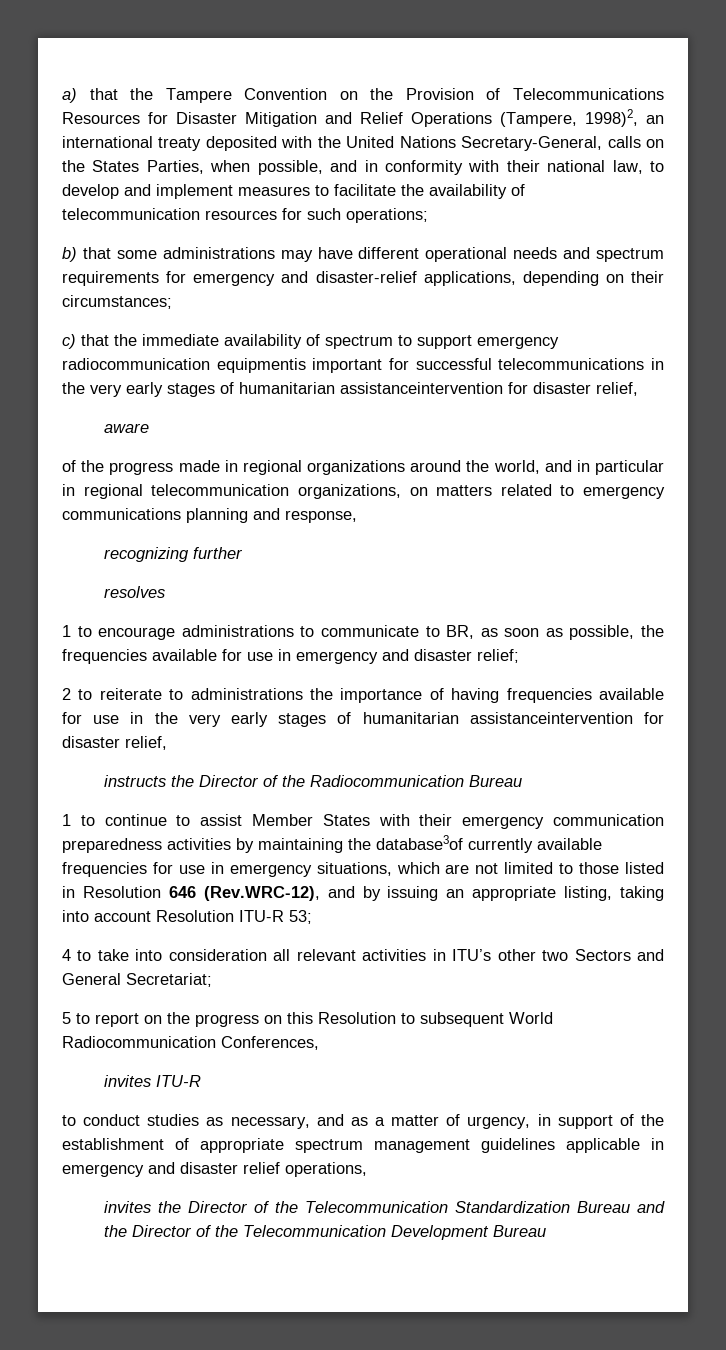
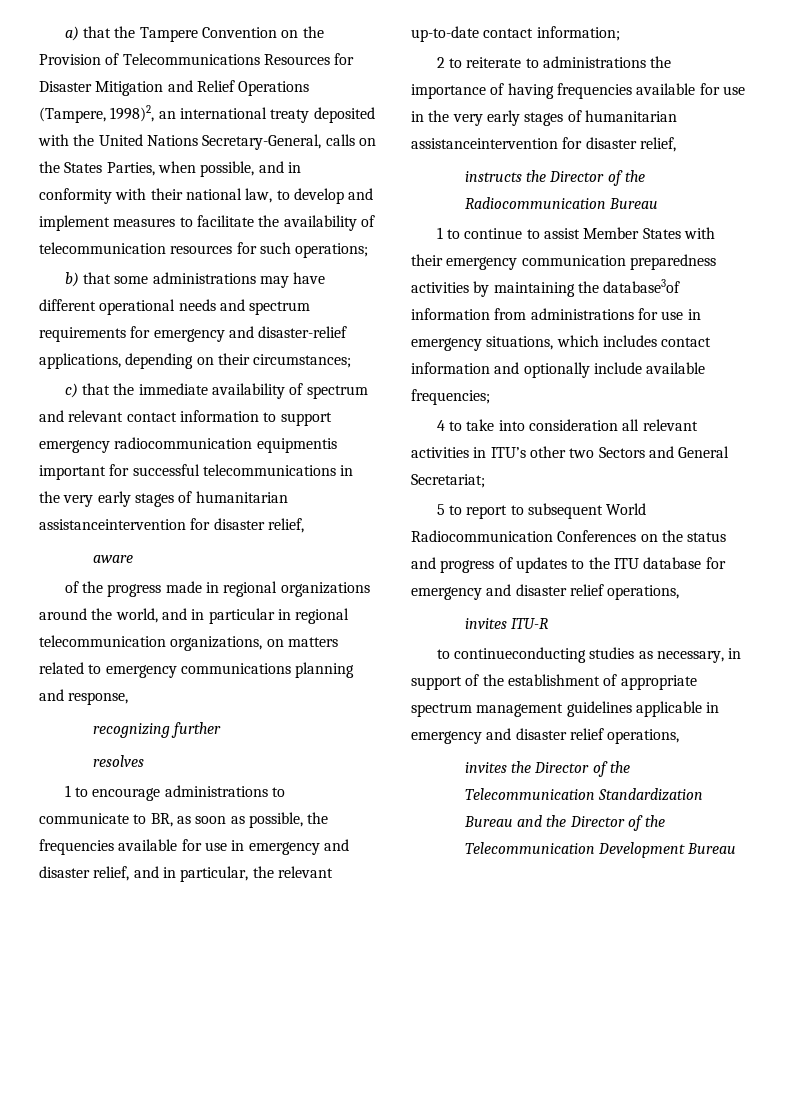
- c) that the immediate availability of spectrum to support emergency radiocommunication equipmentis important for successful telecommunications in the very early stages of humanitarian assistanceintervention for disaster relief,
+ c) that the immediate availability of spectrum and relevant contact information to support emergency radiocommunication equipmentis important for successful telecommunications in the very early stages of humanitarian assistanceintervention for disaster relief,
- 1 to encourage administrations to communicate to BR, as soon as possible, the frequencies available for use in emergency and disaster relief;
+ 1 to encourage administrations to communicate to BR, as soon as possible, the frequencies available for use in emergency and disaster relief, and in particular, the relevant up-to-date contact information;
- 1 to continue to assist Member States with their emergency communication preparedness activities by maintaining the database3of currently available frequencies for use in emergency situations, which are not limited to those listed in Resolution 646 (Rev.WRC-12), and by issuing an appropriate listing, taking into account Resolution ITU-R 53;
+ 1 to continue to assist Member States with their emergency communication preparedness activities by maintaining the database3of information from administrations for use in emergency situations, which includes contact information and optionally include available frequencies;
- 5 to report on the progress on this Resolution to subsequent World Radiocommunication Conferences,
+ 5 to report to subsequent World Radiocommunication Conferences on the status and progress of updates to the ITU database for emergency and disaster relief operations,
- to conduct studies as necessary, and as a matter of urgency, in support of the establishment of appropriate spectrum management guidelines applicable in emergency and disaster relief operations,
+ to continueconducting studies as necessary, in support of the establishment of appropriate spectrum management guidelines applicable in emergency and disaster relief operations,

